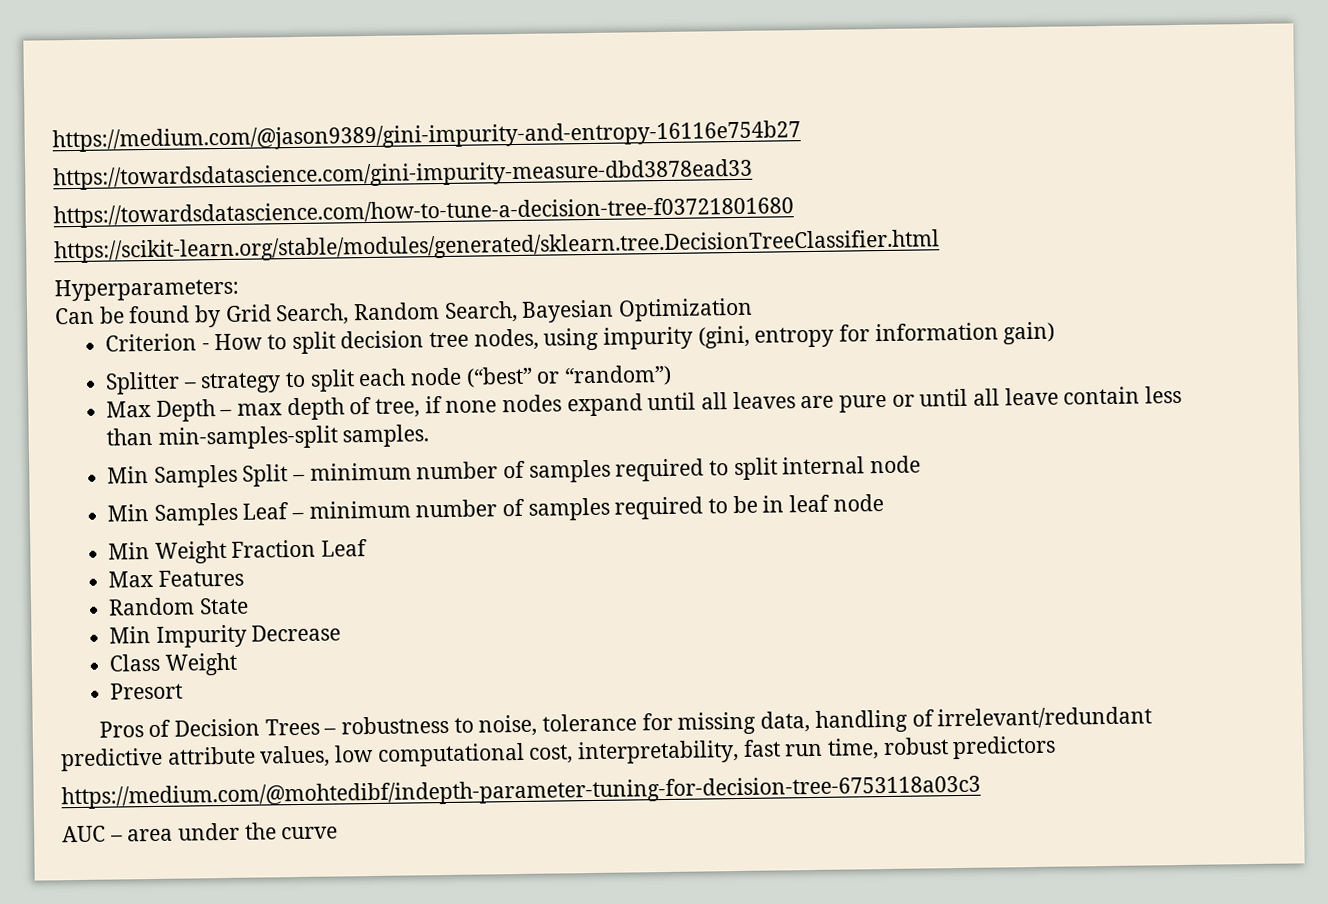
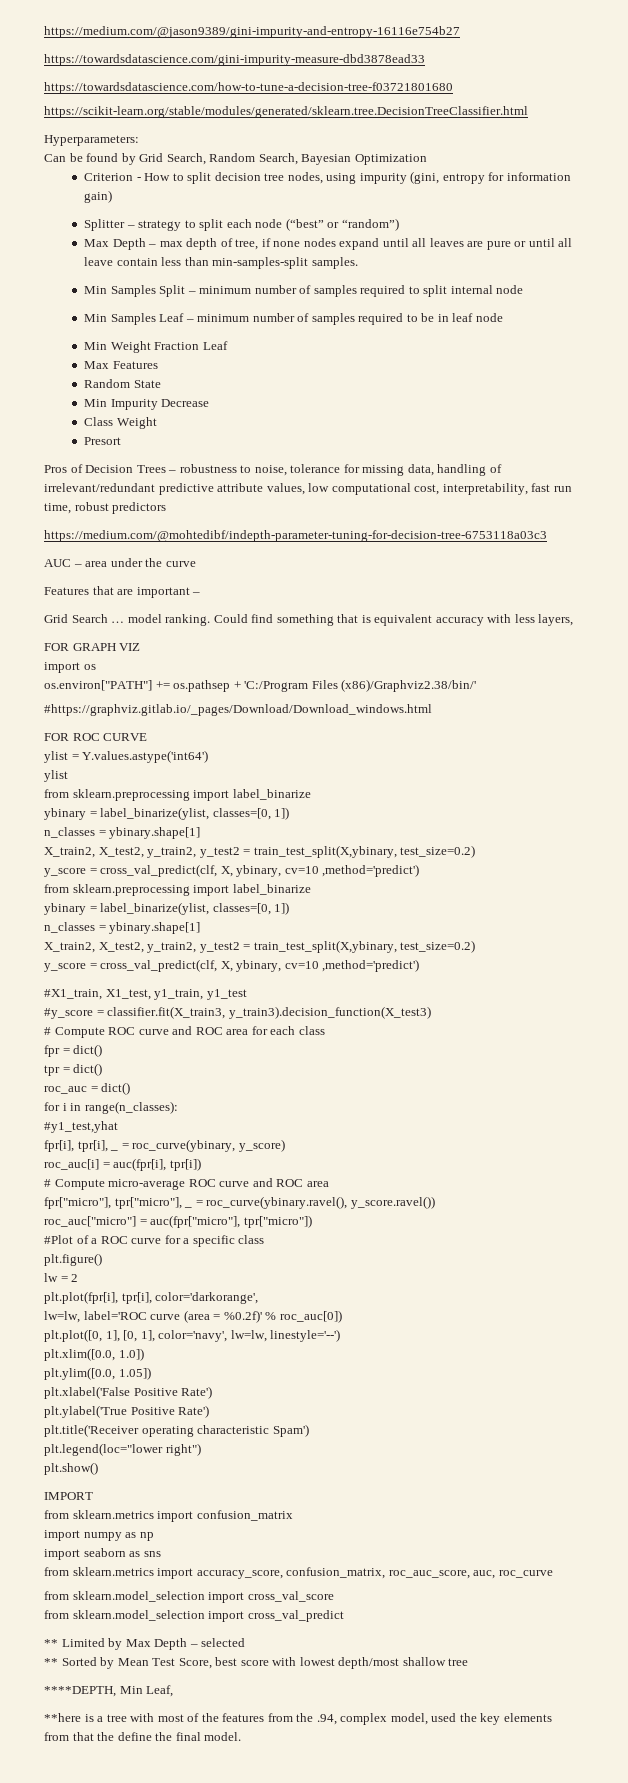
+ Features that are important –
+ Grid Search … model ranking. Could find something that is equivalent accuracy with less layers,
+ FOR GRAPH VIZ
+ import os
+ os.environ["PATH"] += os.pathsep + 'C:/Program Files (x86)/Graphviz2.38/bin/'
+ #https://graphviz.gitlab.io/_pages/Download/Download_windows.html
+ FOR ROC CURVE
+ ylist = Y.values.astype('int64')
+ ylist
+ from sklearn.preprocessing import label_binarize
+ ybinary = label_binarize(ylist, classes=[0, 1])
+ n_classes = ybinary.shape[1]
+ X_train2, X_test2, y_train2, y_test2 = train_test_split(X,ybinary, test_size=0.2)
+ y_score = cross_val_predict(clf, X, ybinary, cv=10 ,method='predict')
+ from sklearn.preprocessing import label_binarize
+ ybinary = label_binarize(ylist, classes=[0, 1])
+ n_classes = ybinary.shape[1]
+ X_train2, X_test2, y_train2, y_test2 = train_test_split(X,ybinary, test_size=0.2)
+ y_score = cross_val_predict(clf, X, ybinary, cv=10 ,method='predict')
+ #X1_train, X1_test, y1_train, y1_test
+ #y_score = classifier.fit(X_train3, y_train3).decision_function(X_test3)
+ # Compute ROC curve and ROC area for each class
+ fpr = dict()
+ tpr = dict()
+ roc_auc = dict()
+ for i in range(n_classes):
+ #y1_test,yhat
+ fpr[i], tpr[i], _ = roc_curve(ybinary, y_score)
+ roc_auc[i] = auc(fpr[i], tpr[i])
+ # Compute micro-average ROC curve and ROC area
+ fpr["micro"], tpr["micro"], _ = roc_curve(ybinary.ravel(), y_score.ravel())
+ roc_auc["micro"] = auc(fpr["micro"], tpr["micro"])
+ #Plot of a ROC curve for a specific class
+ plt.figure()
+ lw = 2
+ plt.plot(fpr[i], tpr[i], color='darkorange',
+ lw=lw, label='ROC curve (area = %0.2f)' % roc_auc[0])
+ plt.plot([0, 1], [0, 1], color='navy', lw=lw, linestyle='--')
+ plt.xlim([0.0, 1.0])
+ plt.ylim([0.0, 1.05])
+ plt.xlabel('False Positive Rate')
+ plt.ylabel('True Positive Rate')
+ plt.title('Receiver operating characteristic Spam')
+ plt.legend(loc="lower right")
+ plt.show()
+ IMPORT
+ from sklearn.metrics import confusion_matrix
+ import numpy as np
+ import seaborn as sns
+ from sklearn.metrics import accuracy_score, confusion_matrix, roc_auc_score, auc, roc_curve
+ from sklearn.model_selection import cross_val_score
+ from sklearn.model_selection import cross_val_predict
+ ** Limited by Max Depth – selected
+ ** Sorted by Mean Test Score, best score with lowest depth/most shallow tree
+ ****DEPTH, Min Leaf,
+ **here is a tree with most of the features from the .94, complex model, used the key elements from that the define the final model.

